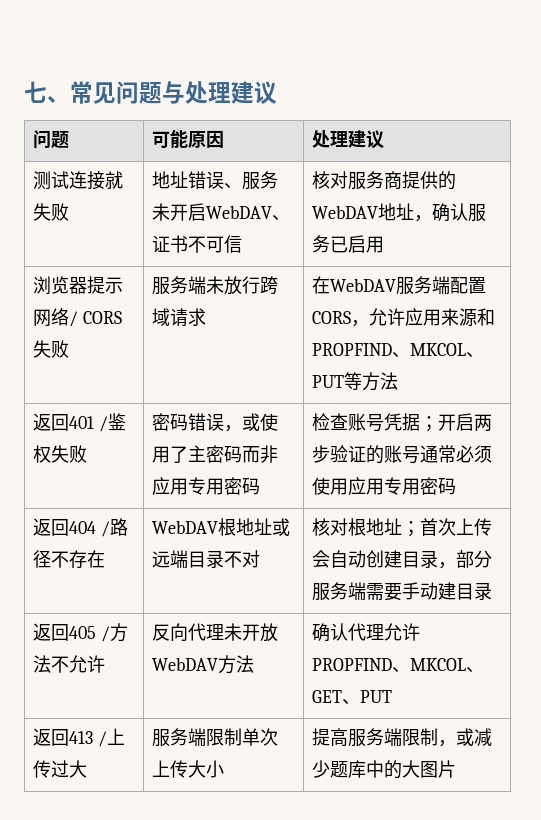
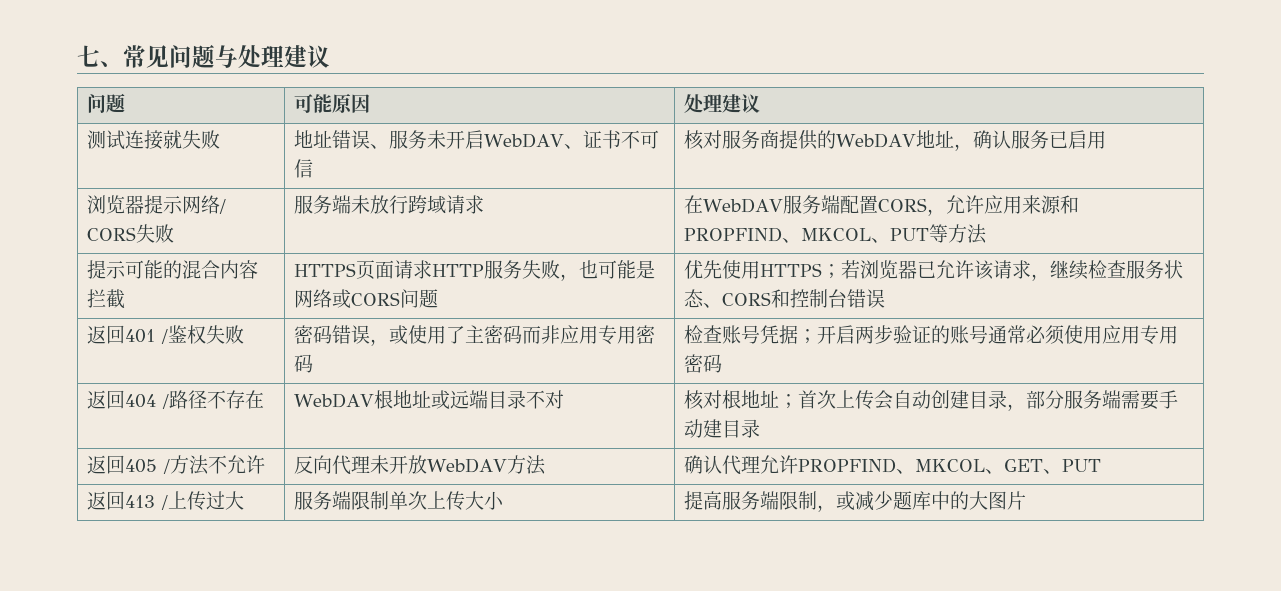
+ 提示可能的混合内容拦截 | HTTPS页面请求HTTP服务失败，也可能是网络或CORS问题 | 优先使用HTTPS；若浏览器已允许该请求，继续检查服务状态、CORS和控制台错误

